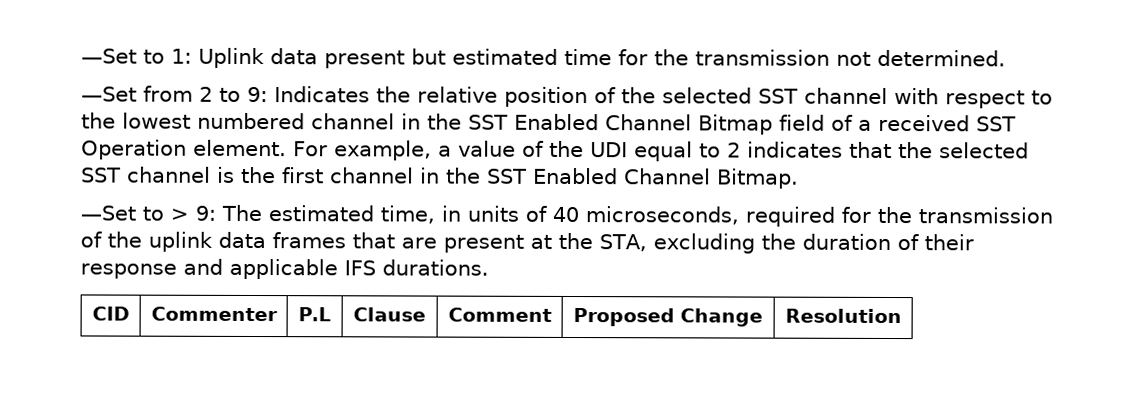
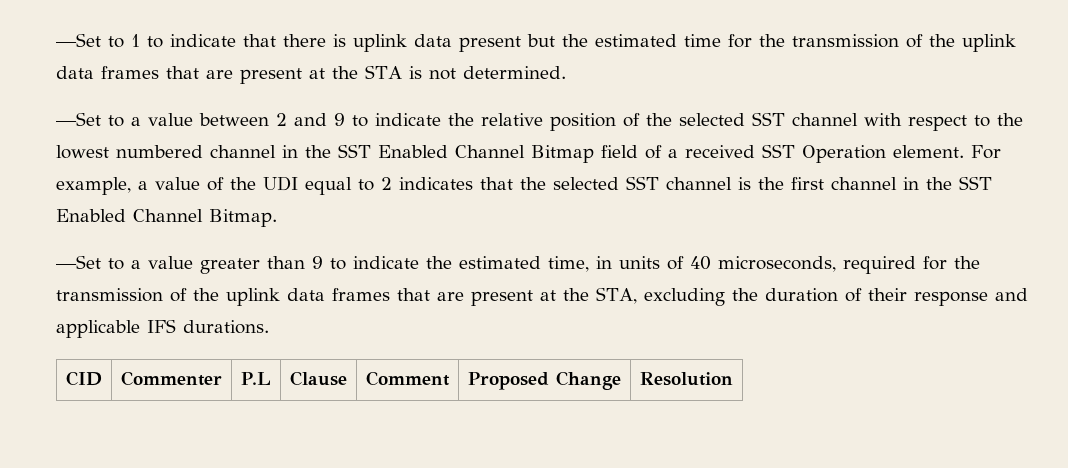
- —Set to 1: Uplink data present but estimated time for the transmission not determined.
- —Set from 2 to 9: Indicates the relative position of the selected SST channel with respect to the lowest numbered channel in the SST Enabled Channel Bitmap field of a received SST Operation element.
+ —Set to 1 to indicate that there is uplink data present but the estimated time for the transmission of the uplink data frames that are present at the STA is not determined.
+ —Set to a value between 2 and 9 to indicate the relative position of the selected SST channel with respect to the lowest numbered channel in the SST Enabled Channel Bitmap field of a received SST Operation element.
- —Set to > 9: The estimated time, in units of 40 microseconds, required for the transmission of the uplink data frames that are present at the STA, excluding the duration of their response and applicable IFS durations.
+ —Set to a value greater than 9 to indicate the estimated time, in units of 40 microseconds, required for the transmission of the uplink data frames that are present at the STA, excluding the duration of their response and applicable IFS durations.

